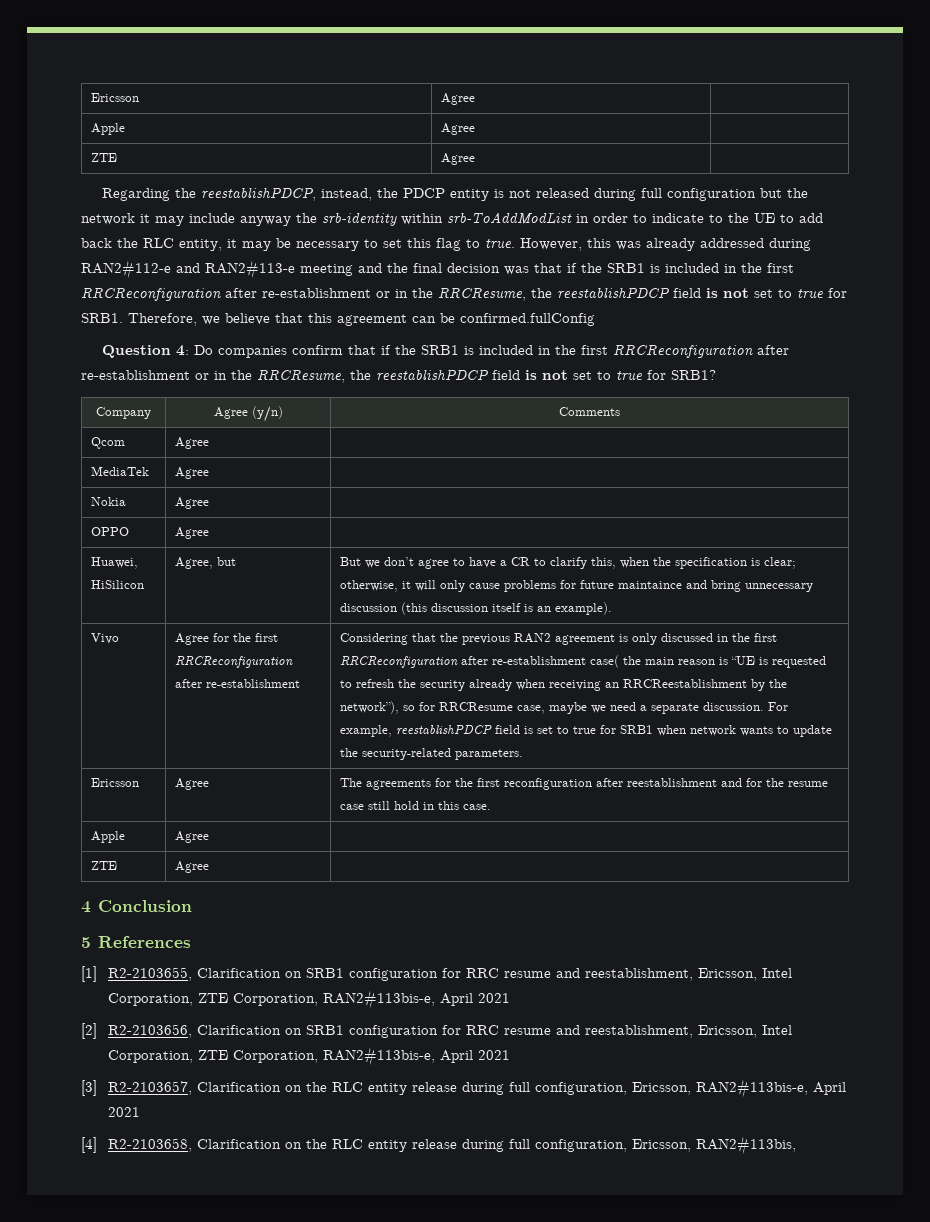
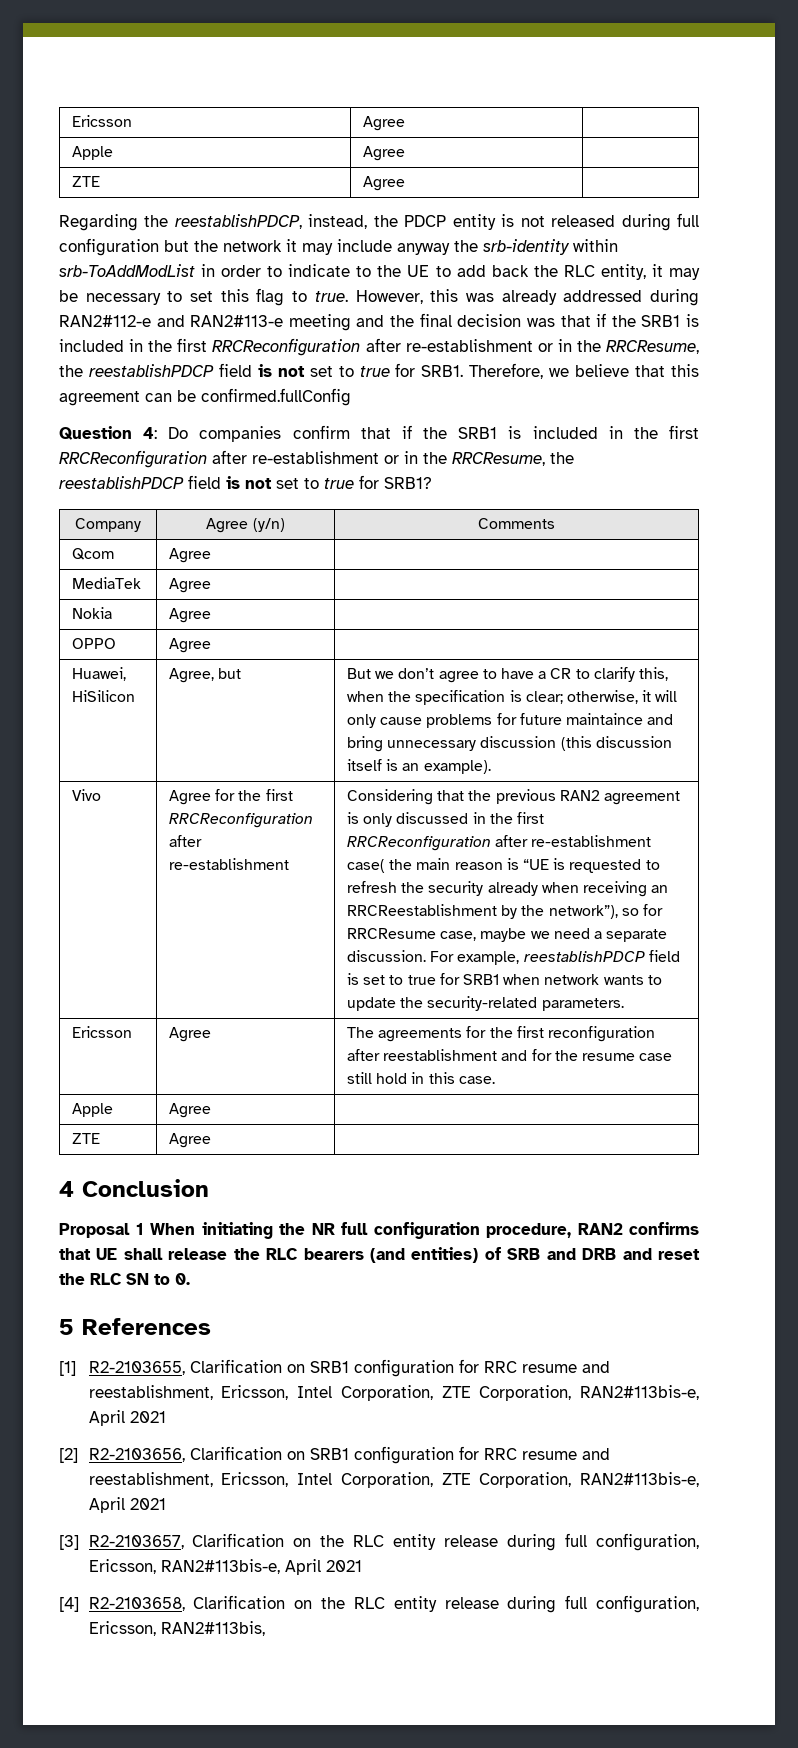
+ Proposal 1 When initiating the NR full configuration procedure, RAN2 confirms that UE shall release the RLC bearers (and entities) of SRB and DRB and reset the RLC SN to 0.

